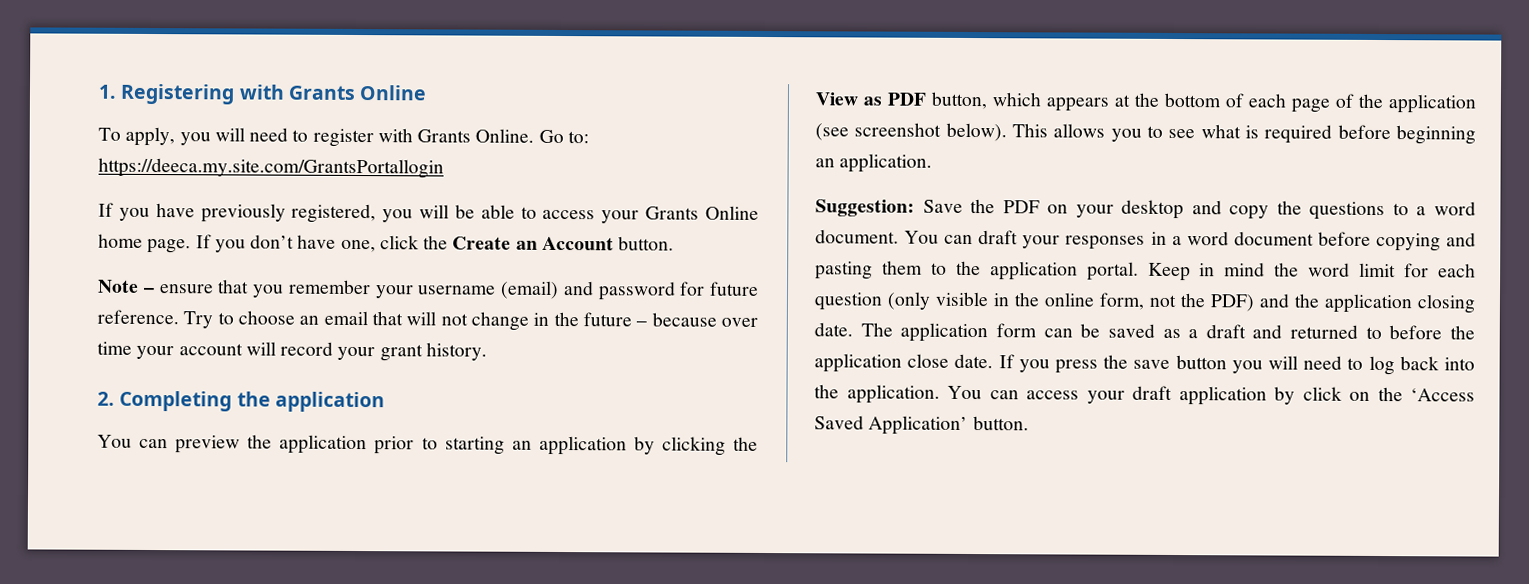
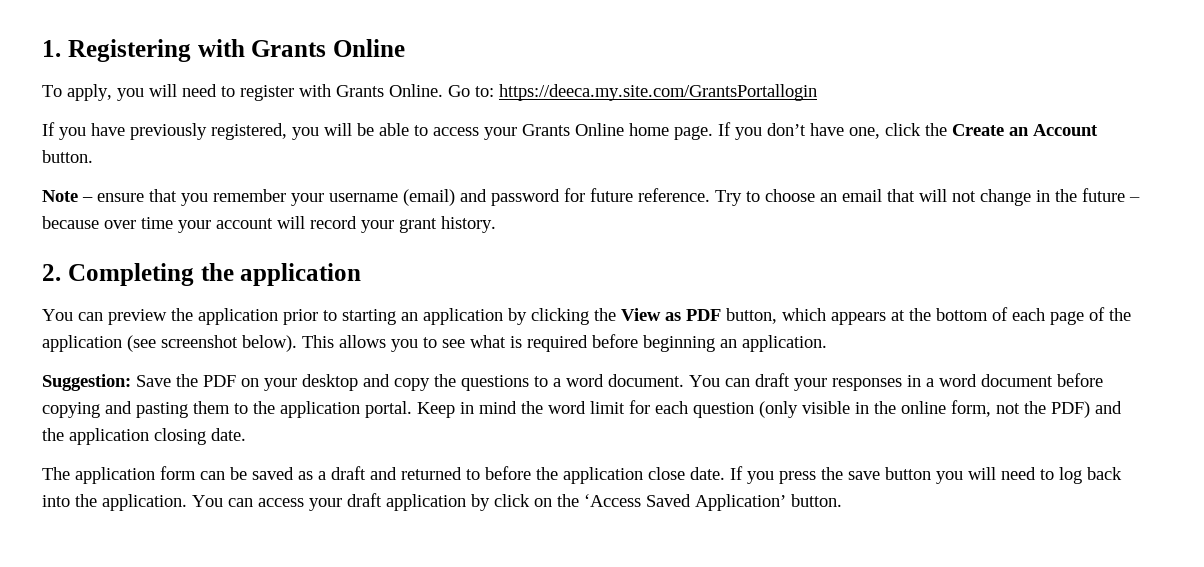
- Keep in mind the word limit for each question (only visible in the online form, not the PDF) and the application closing date. The application form can be saved as a draft and returned to before the application close date.
+ Keep in mind the word limit for each question (only visible in the online form, not the PDF) and the application closing date.
+ The application form can be saved as a draft and returned to before the application close date.

